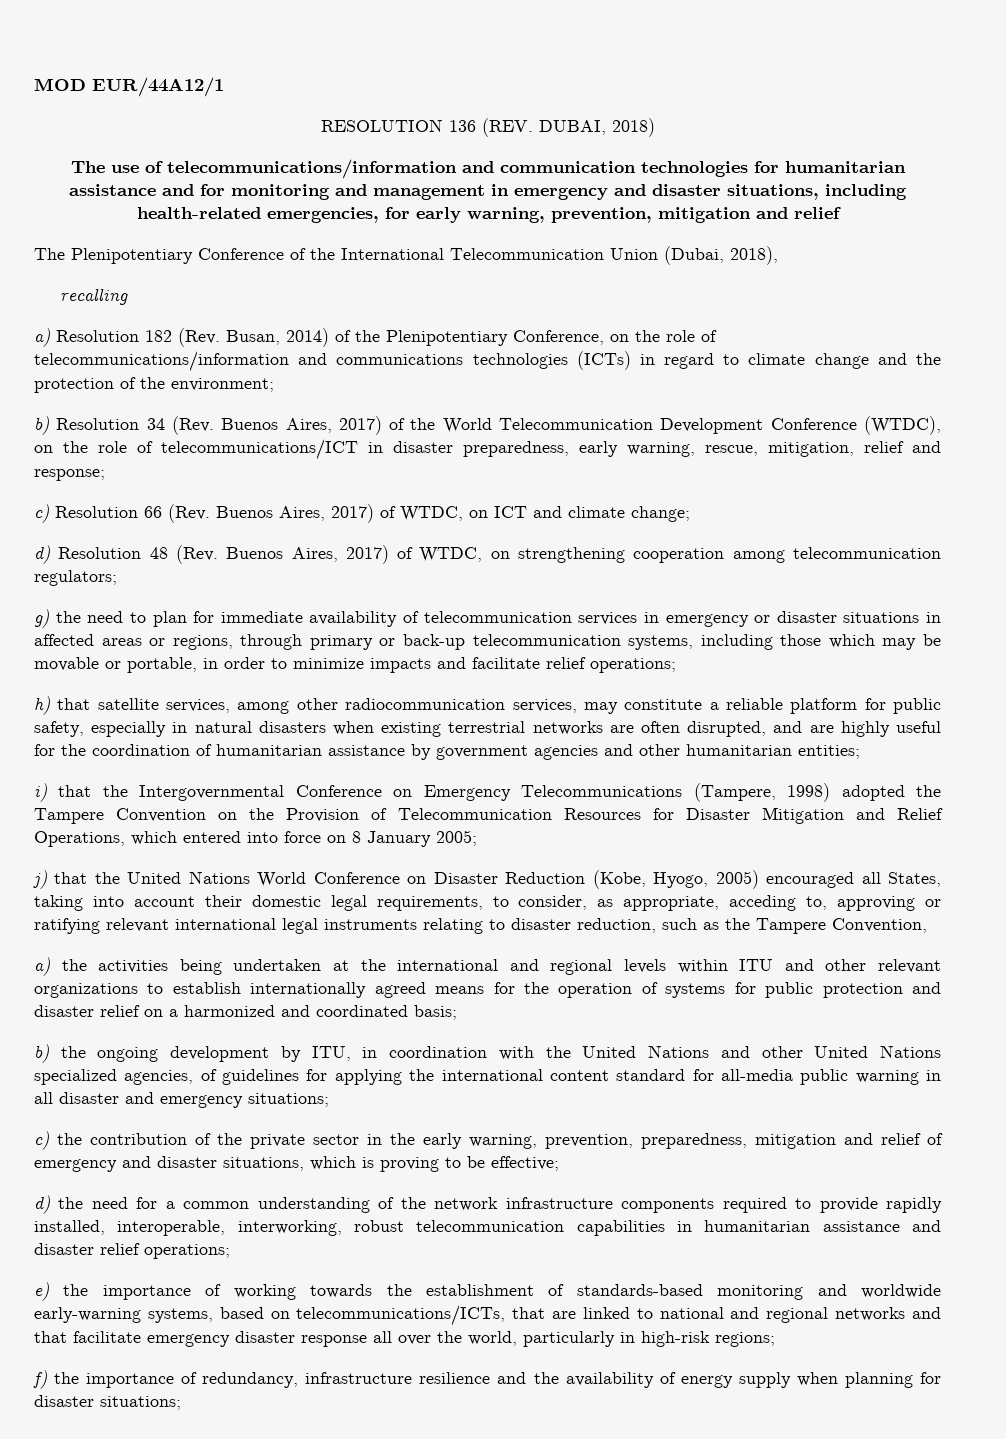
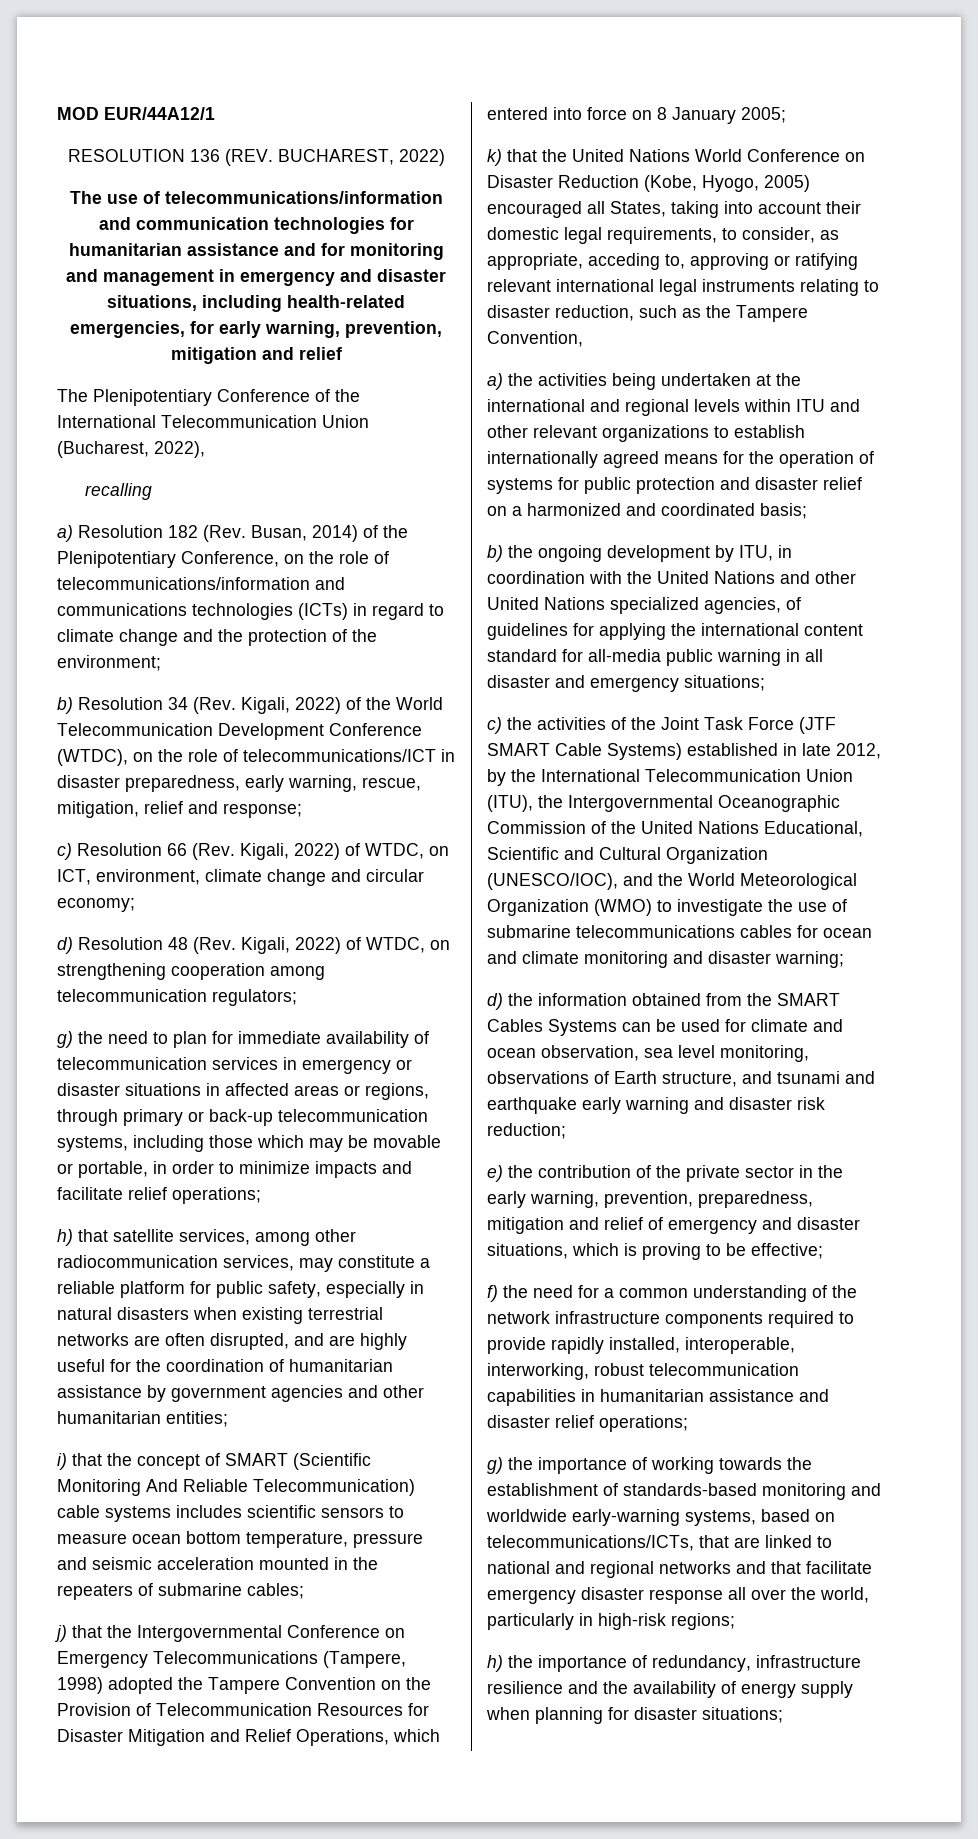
- RESOLUTION 136 (REV. DUBAI, 2018)
+ RESOLUTION 136 (REV. BUCHAREST, 2022)
- The Plenipotentiary Conference of the International Telecommunication Union (Dubai, 2018),
+ The Plenipotentiary Conference of the International Telecommunication Union (Bucharest, 2022),
- b) Resolution 34 (Rev. Buenos Aires, 2017) of the World Telecommunication Development Conference (WTDC), on the role of telecommunications/ICT in disaster preparedness, early warning, rescue, mitigation, relief and response;
+ b) Resolution 34 (Rev. Kigali, 2022) of the World Telecommunication Development Conference (WTDC), on the role of telecommunications/ICT in disaster preparedness, early warning, rescue, mitigation, relief and response;
- c) Resolution 66 (Rev. Buenos Aires, 2017) of WTDC, on ICT and climate change;
+ c) Resolution 66 (Rev. Kigali, 2022) of WTDC, on ICT, environment, climate change and circular economy;
- d) Resolution 48 (Rev. Buenos Aires, 2017) of WTDC, on strengthening cooperation among telecommunication regulators;
+ d) Resolution 48 (Rev. Kigali, 2022) of WTDC, on strengthening cooperation among telecommunication regulators;
- i) that the Intergovernmental Conference on Emergency Telecommunications (Tampere, 1998) adopted the Tampere Convention on the Provision of Telecommunication Resources for Disaster Mitigation and Relief Operations, which entered into force on 8 January 2005;
+ i) that the concept of SMART (Scientific Monitoring And Reliable Telecommunication) cable systems includes scientific sensors to measure ocean bottom temperature, pressure and seismic acceleration mounted in the repeaters of submarine cables;
+ j) that the Intergovernmental Conference on Emergency Telecommunications (Tampere, 1998) adopted the Tampere Convention on the Provision of Telecommunication Resources for Disaster Mitigation and Relief Operations, which entered into force on 8 January 2005;
- j) that the United Nations World Conference on Disaster Reduction (Kobe, Hyogo, 2005) encouraged all States, taking into account their domestic legal requirements, to consider, as appropriate, acceding to, approving or ratifying relevant international legal instruments relating to disaster reduction, such as the Tampere Convention,
+ k) that the United Nations World Conference on Disaster Reduction (Kobe, Hyogo, 2005) encouraged all States, taking into account their domestic legal requirements, to consider, as appropriate, acceding to, approving or ratifying relevant international legal instruments relating to disaster reduction, such as the Tampere Convention,
- c) the contribution of the private sector in the early warning, prevention, preparedness, mitigation and relief of emergency and disaster situations, which is proving to be effective;
+ c) the activities of the Joint Task Force (JTF SMART Cable Systems) established in late 2012, by the International Telecommunication Union (ITU), the Intergovernmental Oceanographic Commission of the United Nations Educational, Scientific and Cultural Organization (UNESCO/IOC), and the World Meteorological Organization (WMO) to investigate the use of submarine telecommunications cables for ocean and climate monitoring and disaster warning;
+ d) the information obtained from the SMART Cables Systems can be used for climate and ocean observation, sea level monitoring, observations of Earth structure, and tsunami and earthquake early warning and disaster risk reduction;
+ e) the contribution of the private sector in the early warning, prevention, preparedness, mitigation and relief of emergency and disaster situations, which is proving to be effective;
- d) the need for a common understanding of the network infrastructure components required to provide rapidly installed, interoperable, interworking, robust telecommunication capabilities in humanitarian assistance and disaster relief operations;
+ f) the need for a common understanding of the network infrastructure components required to provide rapidly installed, interoperable, interworking, robust telecommunication capabilities in humanitarian assistance and disaster relief operations;
- e) the importance of working towards the establishment of standards-based monitoring and worldwide early-warning systems, based on telecommunications/ICTs, that are linked to national and regional networks and that facilitate emergency disaster response all over the world, particularly in high-risk regions;
+ g) the importance of working towards the establishment of standards-based monitoring and worldwide early-warning systems, based on telecommunications/ICTs, that are linked to national and regional networks and that facilitate emergency disaster response all over the world, particularly in high-risk regions;
- f) the importance of redundancy, infrastructure resilience and the availability of energy supply when planning for disaster situations;
+ h) the importance of redundancy, infrastructure resilience and the availability of energy supply when planning for disaster situations;

